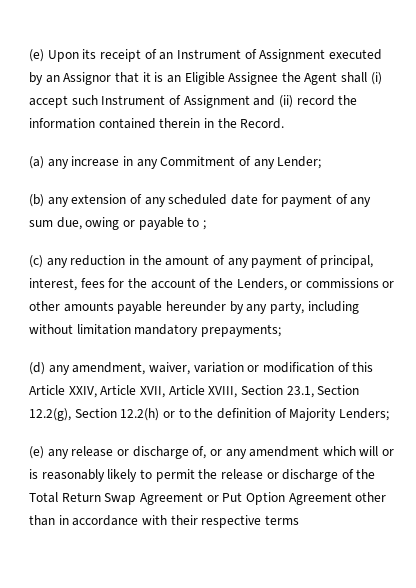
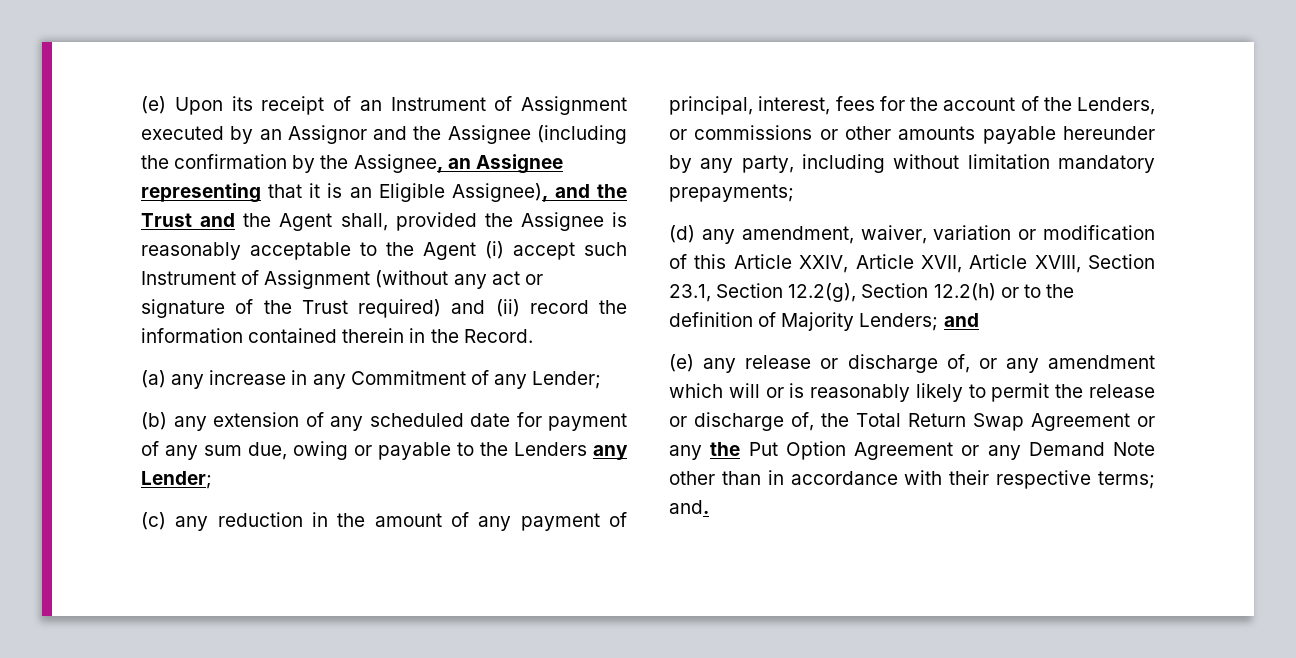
- (e) Upon its receipt of an Instrument of Assignment executed by an Assignor that it is an Eligible Assignee the Agent shall (i) accept such Instrument of Assignment and (ii) record the information contained therein in the Record.
+ (e) Upon its receipt of an Instrument of Assignment executed by an Assignor and the Assignee (including the confirmation by the Assignee, an Assignee representing that it is an Eligible Assignee), and the Trust and the Agent shall, provided the Assignee is reasonably acceptable to the Agent (i) accept such Instrument of Assignment (without any act or signature of the Trust required) and (ii) record the information contained therein in the Record.
- (b) any extension of any scheduled date for payment of any sum due, owing or payable to ;
+ (b) any extension of any scheduled date for payment of any sum due, owing or payable to the Lenders any Lender;
- (d) any amendment, waiver, variation or modification of this Article XXIV, Article XVII, Article XVIII, Section 23.1, Section 12.2(g), Section 12.2(h) or to the definition of Majority Lenders;
+ (d) any amendment, waiver, variation or modification of this Article XXIV, Article XVII, Article XVIII, Section 23.1, Section 12.2(g), Section 12.2(h) or to the definition of Majority Lenders; and
- (e) any release or discharge of, or any amendment which will or is reasonably likely to permit the release or discharge of the Total Return Swap Agreement or Put Option Agreement other than in accordance with their respective terms
+ (e) any release or discharge of, or any amendment which will or is reasonably likely to permit the release or discharge of, the Total Return Swap Agreement or any the Put Option Agreement or any Demand Note other than in accordance with their respective terms; and.

